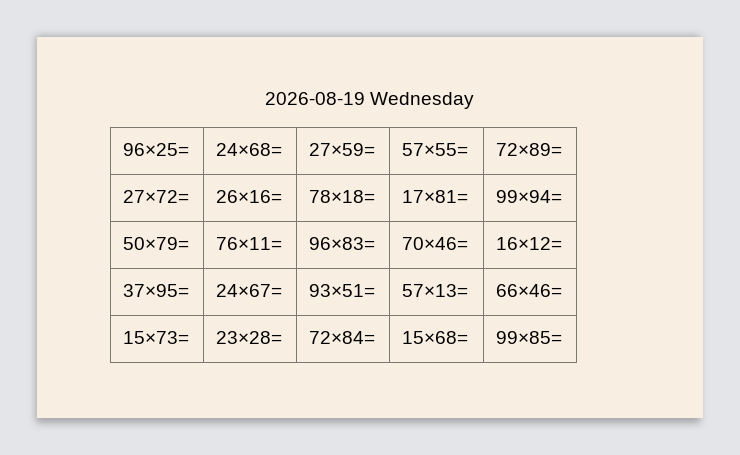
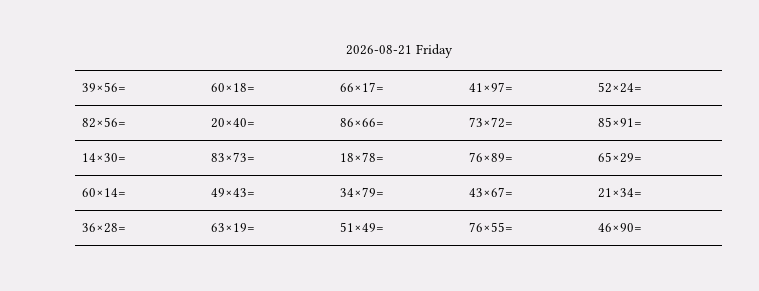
- 2026-08-19 Wednesday
- 96×25= | 24×68= | 27×59= | 57×55= | 72×89=
- 27×72= | 26×16= | 78×18= | 17×81= | 99×94=
- 50×79= | 76×11= | 96×83= | 70×46= | 16×12=
- 37×95= | 24×67= | 93×51= | 57×13= | 66×46=
- 15×73= | 23×28= | 72×84= | 15×68= | 99×85=
+ 2026-08-21 Friday
+ 39×56= | 60×18= | 66×17= | 41×97= | 52×24=
+ 82×56= | 20×40= | 86×66= | 73×72= | 85×91=
+ 14×30= | 83×73= | 18×78= | 76×89= | 65×29=
+ 60×14= | 49×43= | 34×79= | 43×67= | 21×34=
+ 36×28= | 63×19= | 51×49= | 76×55= | 46×90=

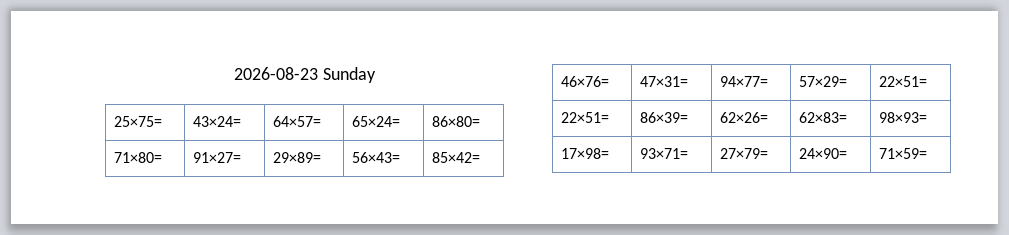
- 2026-08-21 Friday
- 39×56= | 60×18= | 66×17= | 41×97= | 52×24=
- 82×56= | 20×40= | 86×66= | 73×72= | 85×91=
- 14×30= | 83×73= | 18×78= | 76×89= | 65×29=
- 60×14= | 49×43= | 34×79= | 43×67= | 21×34=
- 36×28= | 63×19= | 51×49= | 76×55= | 46×90=
+ 2026-08-23 Sunday
+ 25×75= | 43×24= | 64×57= | 65×24= | 86×80=
+ 71×80= | 91×27= | 29×89= | 56×43= | 85×42=
+ 46×76= | 47×31= | 94×77= | 57×29= | 22×51=
+ 22×51= | 86×39= | 62×26= | 62×83= | 98×93=
+ 17×98= | 93×71= | 27×79= | 24×90= | 71×59=

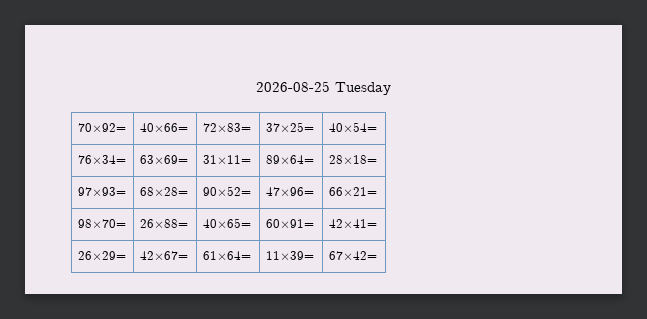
- 2026-08-23 Sunday
- 25×75= | 43×24= | 64×57= | 65×24= | 86×80=
- 71×80= | 91×27= | 29×89= | 56×43= | 85×42=
- 46×76= | 47×31= | 94×77= | 57×29= | 22×51=
- 22×51= | 86×39= | 62×26= | 62×83= | 98×93=
- 17×98= | 93×71= | 27×79= | 24×90= | 71×59=
+ 2026-08-25 Tuesday
+ 70×92= | 40×66= | 72×83= | 37×25= | 40×54=
+ 76×34= | 63×69= | 31×11= | 89×64= | 28×18=
+ 97×93= | 68×28= | 90×52= | 47×96= | 66×21=
+ 98×70= | 26×88= | 40×65= | 60×91= | 42×41=
+ 26×29= | 42×67= | 61×64= | 11×39= | 67×42=

